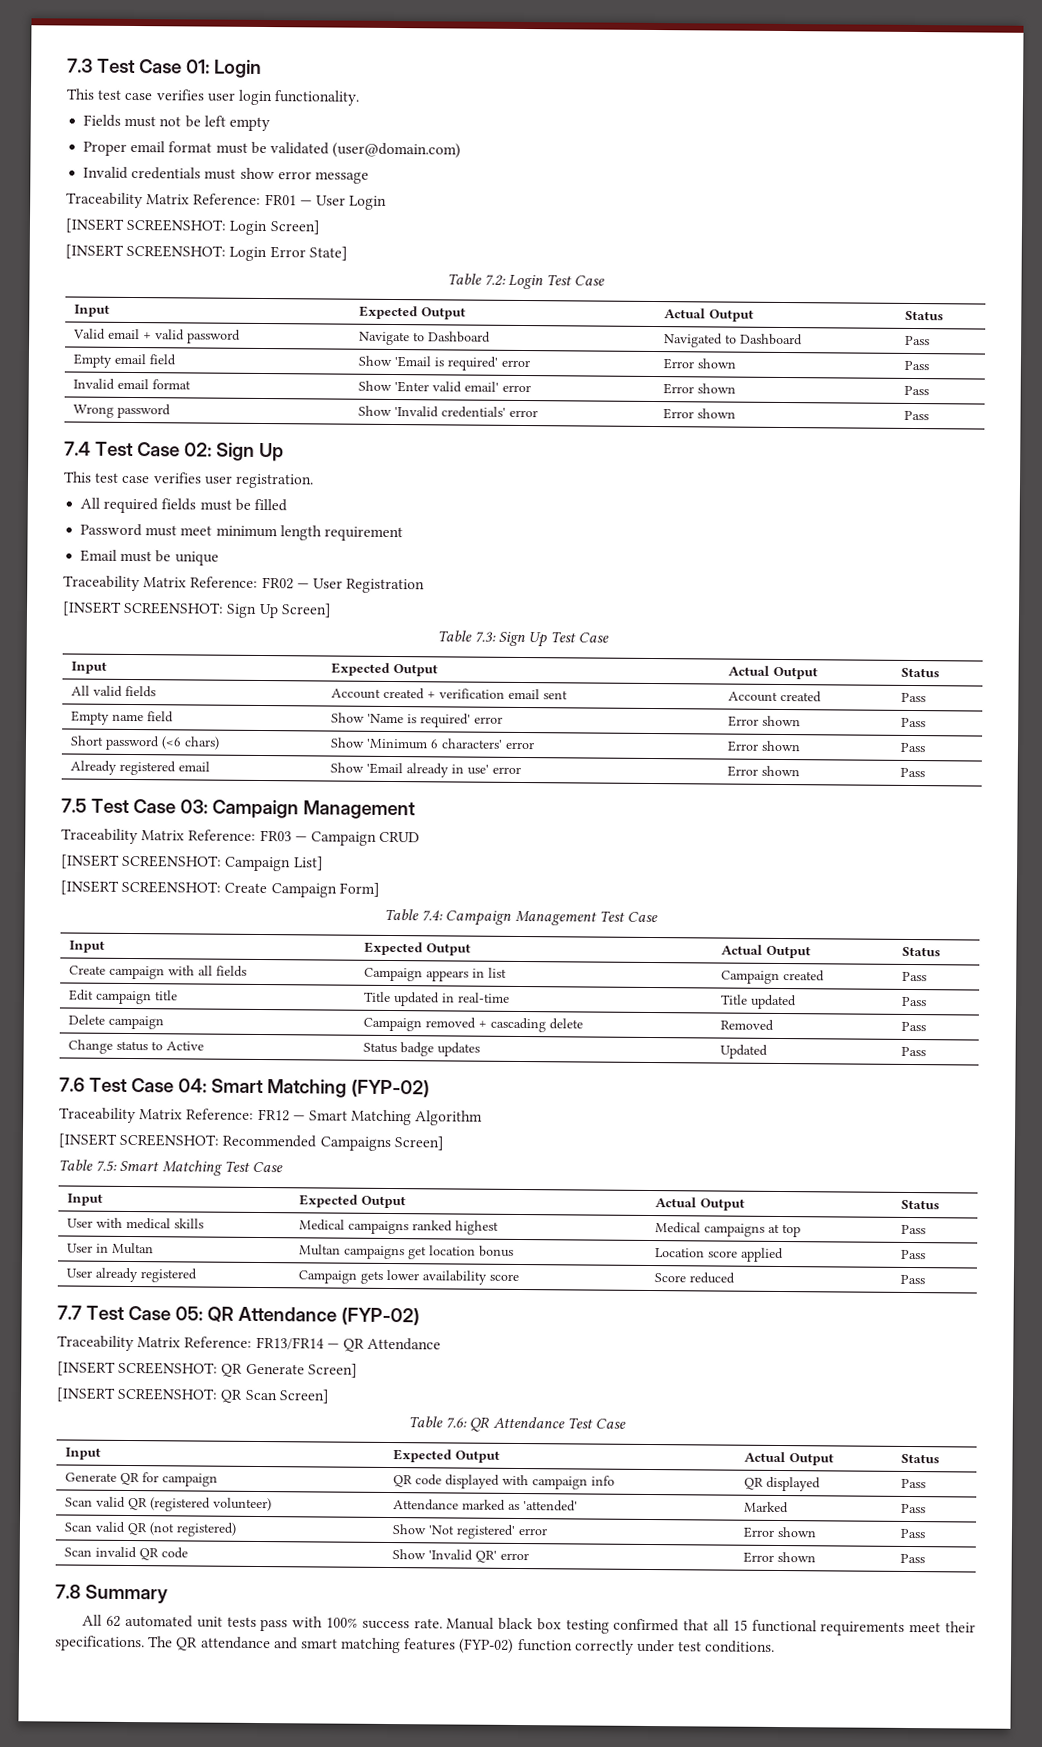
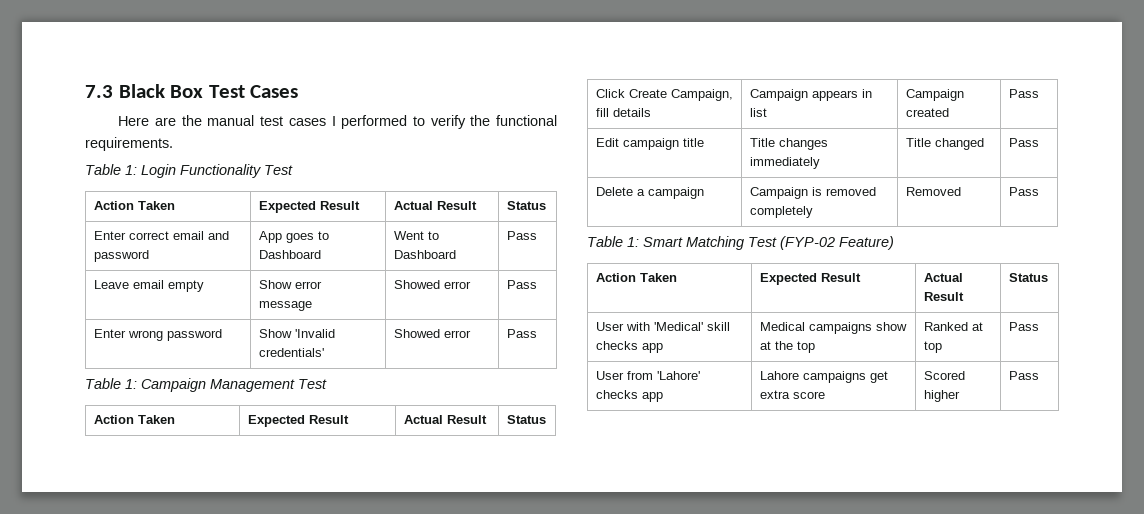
- 7.3 Test Case 01: Login
- This test case verifies user login functionality.
- Fields must not be left empty
- Proper email format must be validated (user@domain.com)
- Invalid credentials must show error message
- Traceability Matrix Reference: FR01 — User Login
- [INSERT SCREENSHOT: Login Screen]
- [INSERT SCREENSHOT: Login Error State]
- Table 7.2: Login Test Case
- Input | Expected Output | Actual Output | Status
- Valid email + valid password | Navigate to Dashboard | Navigated to Dashboard | Pass
+ 7.3 Black Box Test Cases
+ Here are the manual test cases I performed to verify the functional requirements.
+ Table 1: Login Functionality Test
+ Action Taken | Expected Result | Actual Result | Status
+ Enter correct email and password | App goes to Dashboard | Went to Dashboard | Pass
- Empty email field | Show 'Email is required' error | Error shown | Pass
- Invalid email format | Show 'Enter valid email' error | Error shown | Pass
- Wrong password | Show 'Invalid credentials' error | Error shown | Pass
- 7.4 Test Case 02: Sign Up
- This test case verifies user registration.
- All required fields must be filled
- Password must meet minimum length requirement
- Email must be unique
- Traceability Matrix Reference: FR02 — User Registration
- [INSERT SCREENSHOT: Sign Up Screen]
- Table 7.3: Sign Up Test Case
- Input | Expected Output | Actual Output | Status
- All valid fields | Account created + verification email sent | Account created | Pass
- Empty name field | Show 'Name is required' error | Error shown | Pass
- Short password (<6 chars) | Show 'Minimum 6 characters' error | Error shown | Pass
- Already registered email | Show 'Email already in use' error | Error shown | Pass
- 7.5 Test Case 03: Campaign Management
- Traceability Matrix Reference: FR03 — Campaign CRUD
- [INSERT SCREENSHOT: Campaign List]
- [INSERT SCREENSHOT: Create Campaign Form]
- Table 7.4: Campaign Management Test Case
- Input | Expected Output | Actual Output | Status
- Create campaign with all fields | Campaign appears in list | Campaign created | Pass
+ Leave email empty | Show error message | Showed error | Pass
+ Enter wrong password | Show 'Invalid credentials' | Showed error | Pass
+ Table 1: Campaign Management Test
+ Action Taken | Expected Result | Actual Result | Status
+ Click Create Campaign, fill details | Campaign appears in list | Campaign created | Pass
- Edit campaign title | Title updated in real-time | Title updated | Pass
+ Edit campaign title | Title changes immediately | Title changed | Pass
- Delete campaign | Campaign removed + cascading delete | Removed | Pass
- Change status to Active | Status badge updates | Updated | Pass
- 7.6 Test Case 04: Smart Matching (FYP-02)
- Traceability Matrix Reference: FR12 — Smart Matching Algorithm
- [INSERT SCREENSHOT: Recommended Campaigns Screen]
- Table 7.5: Smart Matching Test Case
- Input | Expected Output | Actual Output | Status
+ Delete a campaign | Campaign is removed completely | Removed | Pass
+ Table 1: Smart Matching Test (FYP-02 Feature)
+ Action Taken | Expected Result | Actual Result | Status
- User with medical skills | Medical campaigns ranked highest | Medical campaigns at top | Pass
- User in Multan | Multan campaigns get location bonus | Location score applied | Pass
- User already registered | Campaign gets lower availability score | Score reduced | Pass
- 7.7 Test Case 05: QR Attendance (FYP-02)
- Traceability Matrix Reference: FR13/FR14 — QR Attendance
- [INSERT SCREENSHOT: QR Generate Screen]
- [INSERT SCREENSHOT: QR Scan Screen]
- Table 7.6: QR Attendance Test Case
- Input | Expected Output | Actual Output | Status
- Generate QR for campaign | QR code displayed with campaign info | QR displayed | Pass
- Scan valid QR (registered volunteer) | Attendance marked as 'attended' | Marked | Pass
- Scan valid QR (not registered) | Show 'Not registered' error | Error shown | Pass
- Scan invalid QR code | Show 'Invalid QR' error | Error shown | Pass
- 7.8 Summary
- All 62 automated unit tests pass with 100% success rate. Manual black box testing confirmed that all 15 functional requirements meet their specifications. The QR attendance and smart matching features (FYP-02) function correctly under test conditions.
+ User with 'Medical' skill checks app | Medical campaigns show at the top | Ranked at top | Pass
+ User from 'Lahore' checks app | Lahore campaigns get extra score | Scored higher | Pass

